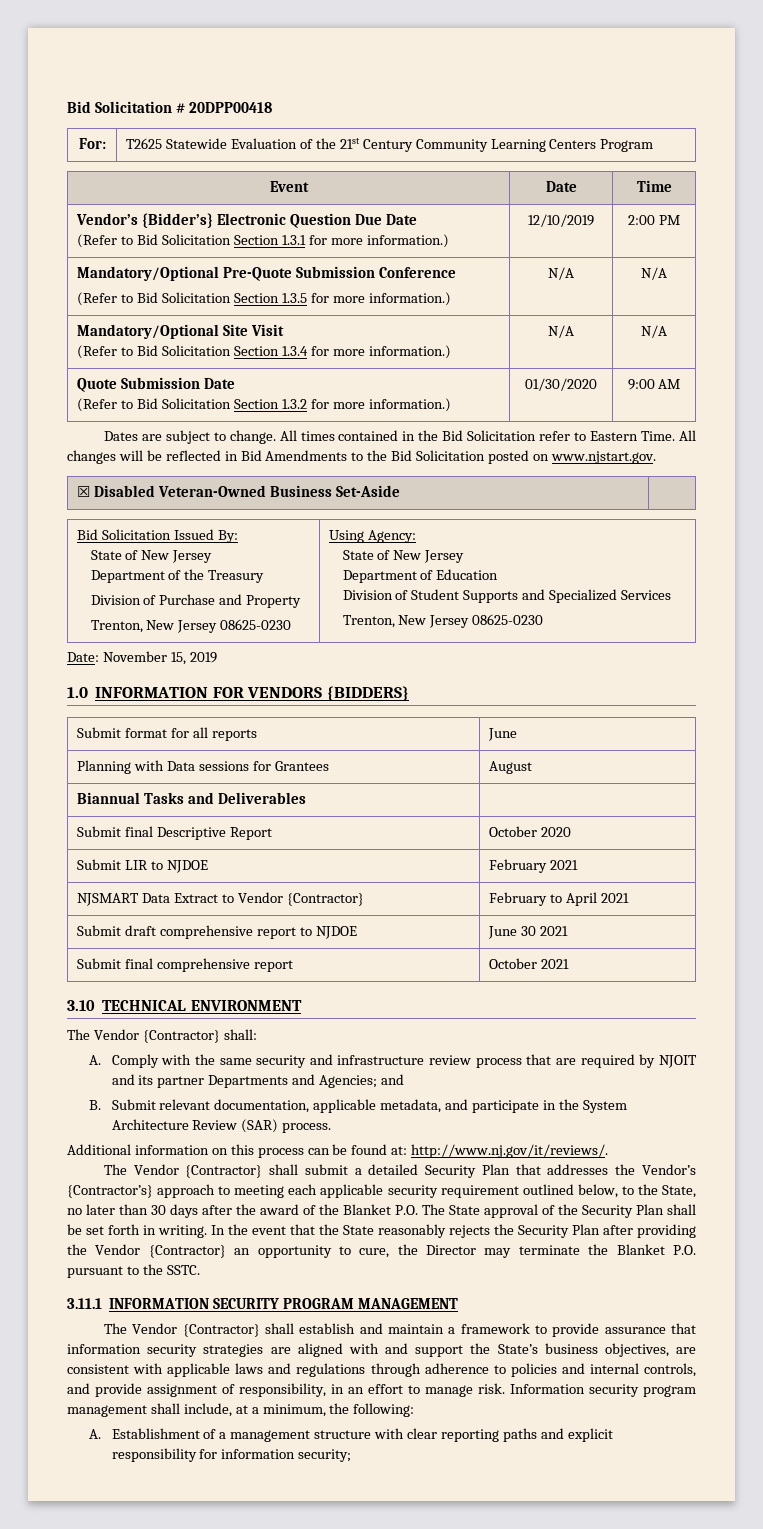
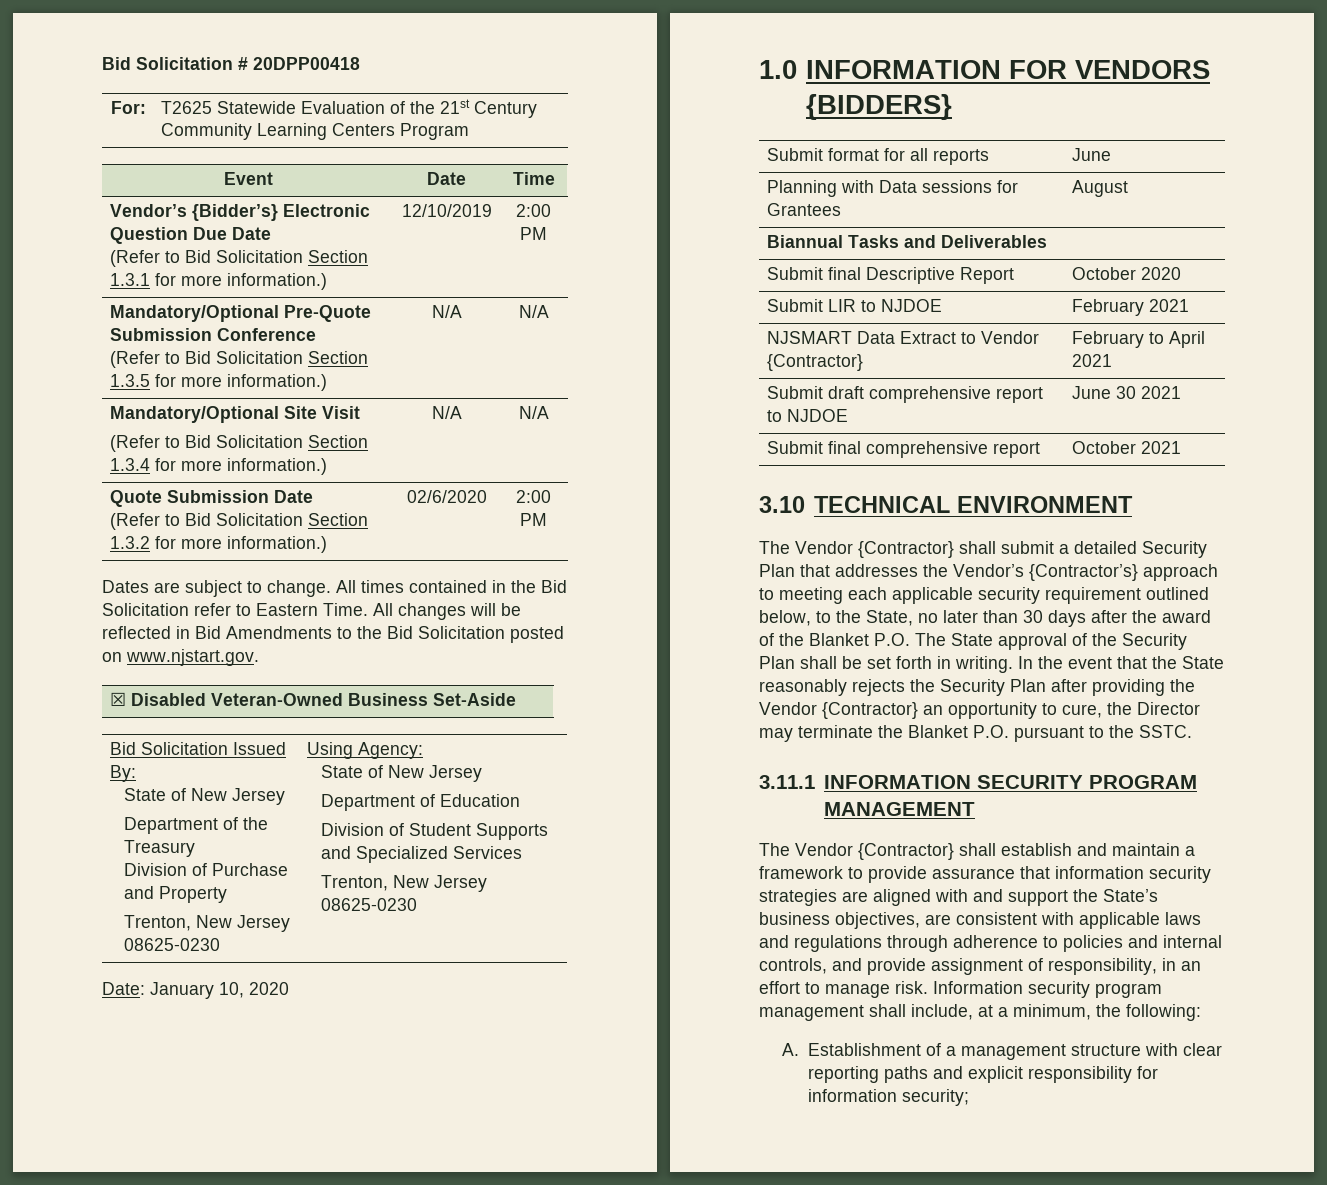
  Quote Submission Date
- (Refer to Bid Solicitation Section 1.3.2 for more information.) | 01/30/2020 | 9:00 AM
+ (Refer to Bid Solicitation Section 1.3.2 for more information.) | 02/6/2020 | 2:00 PM
- Date: November 15, 2019
+ Date: January 10, 2020
- The Vendor {Contractor} shall:
- A. Comply with the same security and infrastructure review process that are required by NJOIT and its partner Departments and Agencies; and
- B. Submit relevant documentation, applicable metadata, and participate in the System Architecture Review (SAR) process.
- Additional information on this process can be found at: http://www.nj.gov/it/reviews/.

